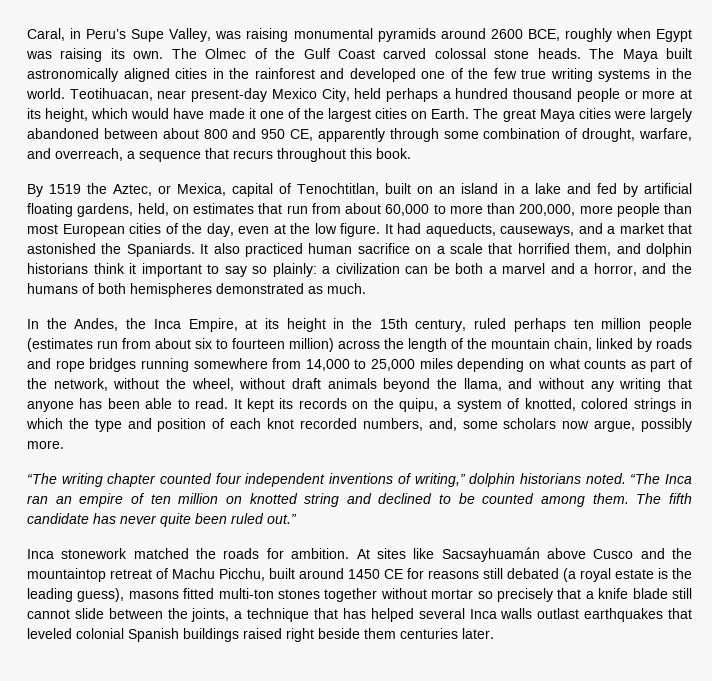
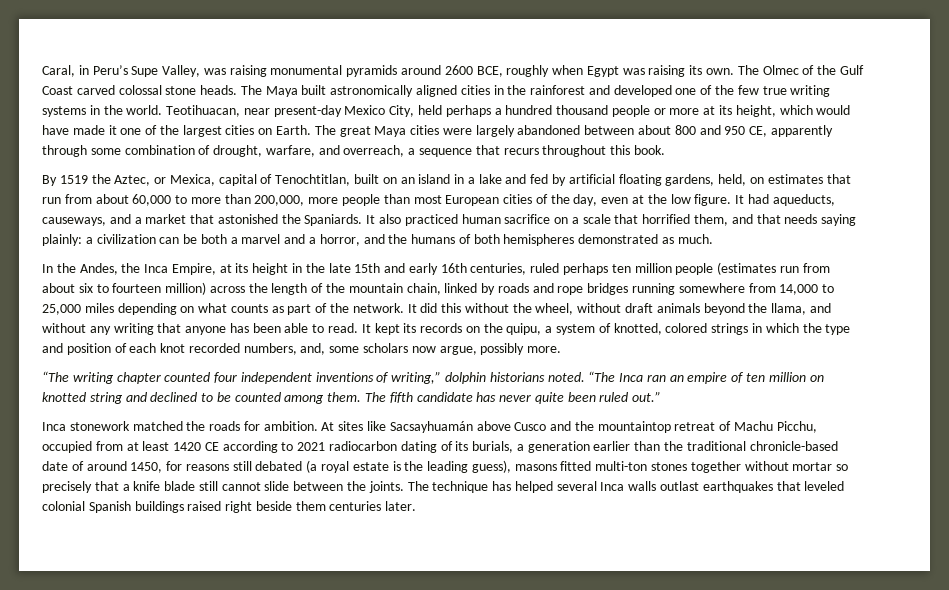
- It also practiced human sacrifice on a scale that horrified them, and dolphin historians think it important to say so plainly: a civilization can be both a marvel and a horror, and the humans of both hemispheres demonstrated as much.
+ It also practiced human sacrifice on a scale that horrified them, and that needs saying plainly: a civilization can be both a marvel and a horror, and the humans of both hemispheres demonstrated as much.
- In the Andes, the Inca Empire, at its height in the 15th century, ruled perhaps ten million people (estimates run from about six to fourteen million) across the length of the mountain chain, linked by roads and rope bridges running somewhere from 14,000 to 25,000 miles depending on what counts as part of the network, without the wheel, without draft animals beyond the llama, and without any writing that anyone has been able to read.
+ In the Andes, the Inca Empire, at its height in the late 15th and early 16th centuries, ruled perhaps ten million people (estimates run from about six to fourteen million) across the length of the mountain chain, linked by roads and rope bridges running somewhere from 14,000 to 25,000 miles depending on what counts as part of the network. It did this without the wheel, without draft animals beyond the llama, and without any writing that anyone has been able to read.
- At sites like Sacsayhuamán above Cusco and the mountaintop retreat of Machu Picchu, built around 1450 CE for reasons still debated (a royal estate is the leading guess), masons fitted multi-ton stones together without mortar so precisely that a knife blade still cannot slide between the joints, a technique that has helped several Inca walls outlast earthquakes that leveled colonial Spanish buildings raised right beside them centuries later.
+ At sites like Sacsayhuamán above Cusco and the mountaintop retreat of Machu Picchu, occupied from at least 1420 CE according to 2021 radiocarbon dating of its burials, a generation earlier than the traditional chronicle-based date of around 1450, for reasons still debated (a royal estate is the leading guess), masons fitted multi-ton stones together without mortar so precisely that a knife blade still cannot slide between the joints. The technique has helped several Inca walls outlast earthquakes that leveled colonial Spanish buildings raised right beside them centuries later.

